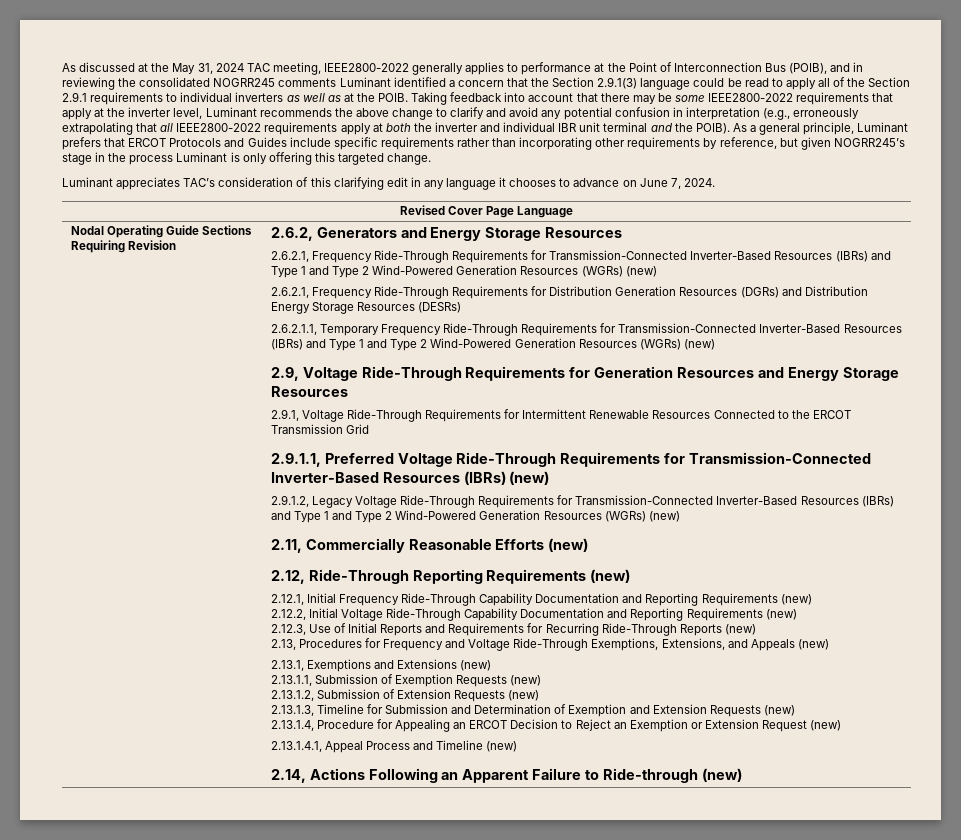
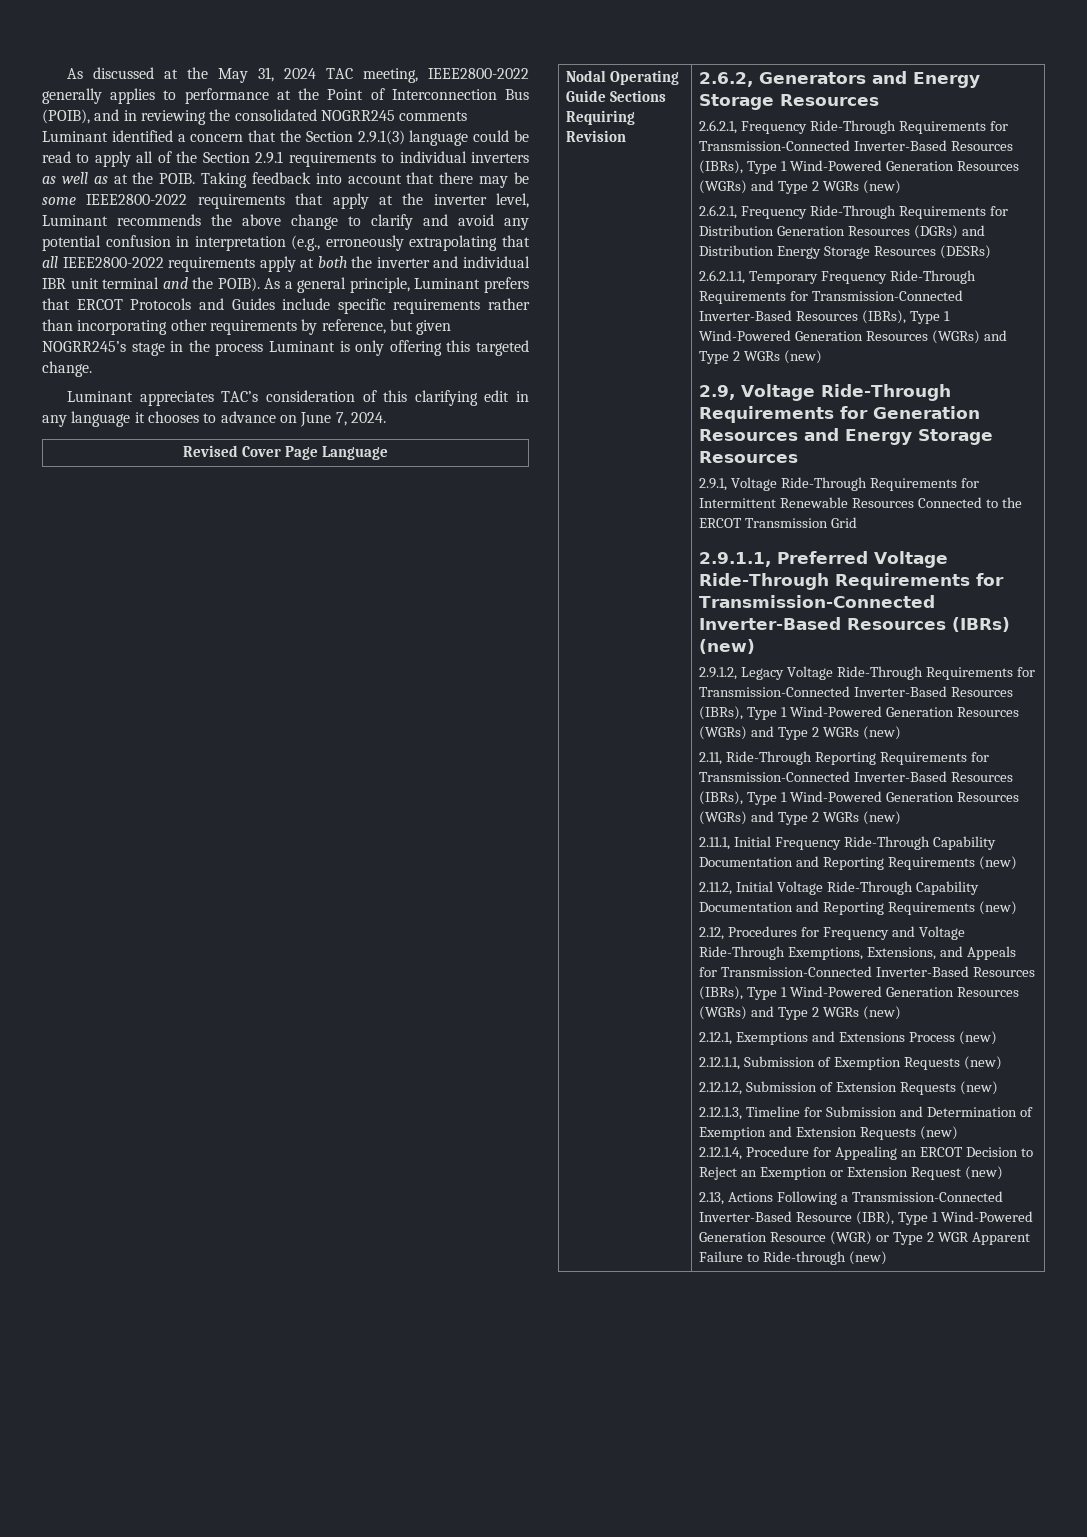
- 2.6.2.1, Frequency Ride-Through Requirements for Transmission-Connected Inverter-Based Resources (IBRs) and Type 1 and Type 2 Wind-Powered Generation Resources (WGRs) (new)
+ 2.6.2.1, Frequency Ride-Through Requirements for Transmission-Connected Inverter-Based Resources (IBRs), Type 1 Wind-Powered Generation Resources (WGRs) and Type 2 WGRs (new)
- 2.6.2.1.1, Temporary Frequency Ride-Through Requirements for Transmission-Connected Inverter-Based Resources (IBRs) and Type 1 and Type 2 Wind-Powered Generation Resources (WGRs) (new)
+ 2.6.2.1.1, Temporary Frequency Ride-Through Requirements for Transmission-Connected Inverter-Based Resources (IBRs), Type 1 Wind-Powered Generation Resources (WGRs) and Type 2 WGRs (new)
- 2.9.1.2, Legacy Voltage Ride-Through Requirements for Transmission-Connected Inverter-Based Resources (IBRs) and Type 1 and Type 2 Wind-Powered Generation Resources (WGRs) (new)
- 2.11, Commercially Reasonable Efforts (new)
- 2.12, Ride-Through Reporting Requirements (new)
- 2.12.1, Initial Frequency Ride-Through Capability Documentation and Reporting Requirements (new)
+ 2.9.1.2, Legacy Voltage Ride-Through Requirements for Transmission-Connected Inverter-Based Resources (IBRs), Type 1 Wind-Powered Generation Resources (WGRs) and Type 2 WGRs (new)
+ 2.11, Ride-Through Reporting Requirements for Transmission-Connected Inverter-Based Resources (IBRs), Type 1 Wind-Powered Generation Resources (WGRs) and Type 2 WGRs (new)
+ 2.11.1, Initial Frequency Ride-Through Capability Documentation and Reporting Requirements (new)
- 2.12.2, Initial Voltage Ride-Through Capability Documentation and Reporting Requirements (new)
+ 2.11.2, Initial Voltage Ride-Through Capability Documentation and Reporting Requirements (new)
- 2.12.3, Use of Initial Reports and Requirements for Recurring Ride-Through Reports (new)
- 2.13, Procedures for Frequency and Voltage Ride-Through Exemptions, Extensions, and Appeals (new)
- 2.13.1, Exemptions and Extensions (new)
- 2.13.1.1, Submission of Exemption Requests (new)
+ 2.12, Procedures for Frequency and Voltage Ride-Through Exemptions, Extensions, and Appeals for Transmission-Connected Inverter-Based Resources (IBRs), Type 1 Wind-Powered Generation Resources (WGRs) and Type 2 WGRs (new)
+ 2.12.1, Exemptions and Extensions Process (new)
+ 2.12.1.1, Submission of Exemption Requests (new)
- 2.13.1.2, Submission of Extension Requests (new)
+ 2.12.1.2, Submission of Extension Requests (new)
- 2.13.1.3, Timeline for Submission and Determination of Exemption and Extension Requests (new)
+ 2.12.1.3, Timeline for Submission and Determination of Exemption and Extension Requests (new)
- 2.13.1.4, Procedure for Appealing an ERCOT Decision to Reject an Exemption or Extension Request (new)
+ 2.12.1.4, Procedure for Appealing an ERCOT Decision to Reject an Exemption or Extension Request (new)
- 2.13.1.4.1, Appeal Process and Timeline (new)
- 2.14, Actions Following an Apparent Failure to Ride-through (new)
+ 2.13, Actions Following a Transmission-Connected Inverter-Based Resource (IBR), Type 1 Wind-Powered Generation Resource (WGR) or Type 2 WGR Apparent Failure to Ride-through (new)

